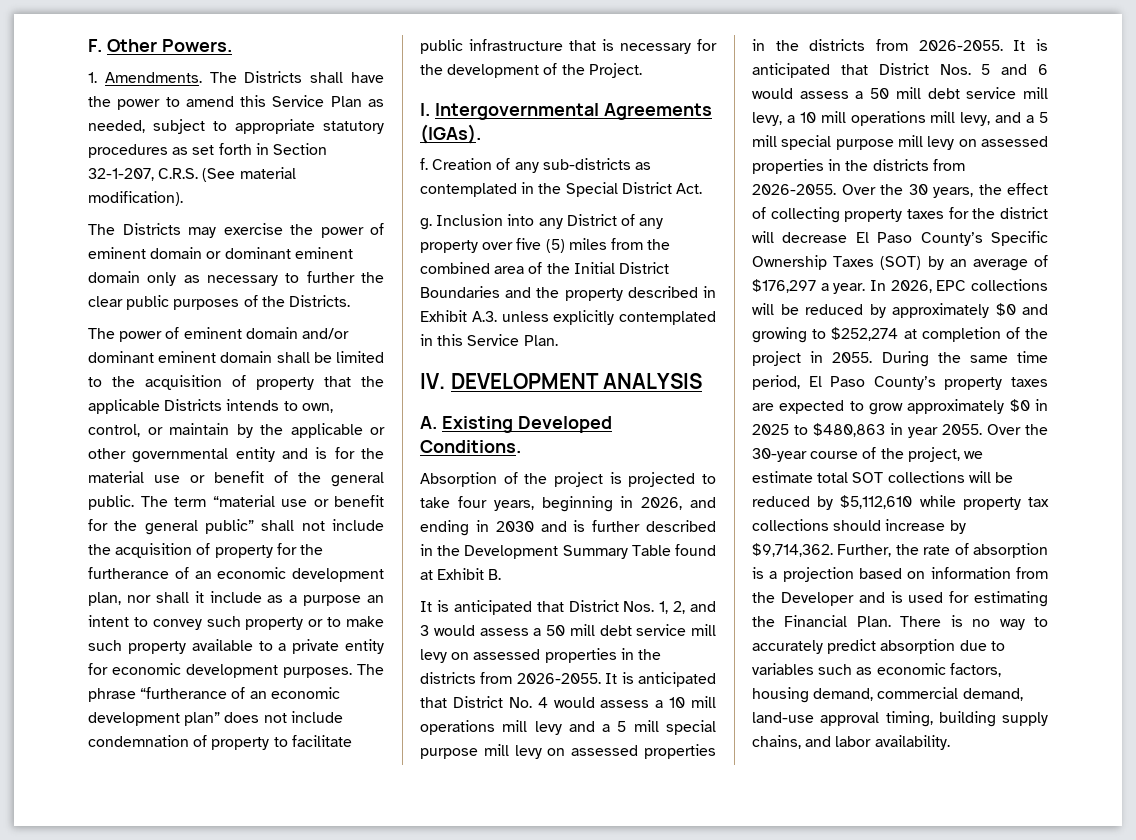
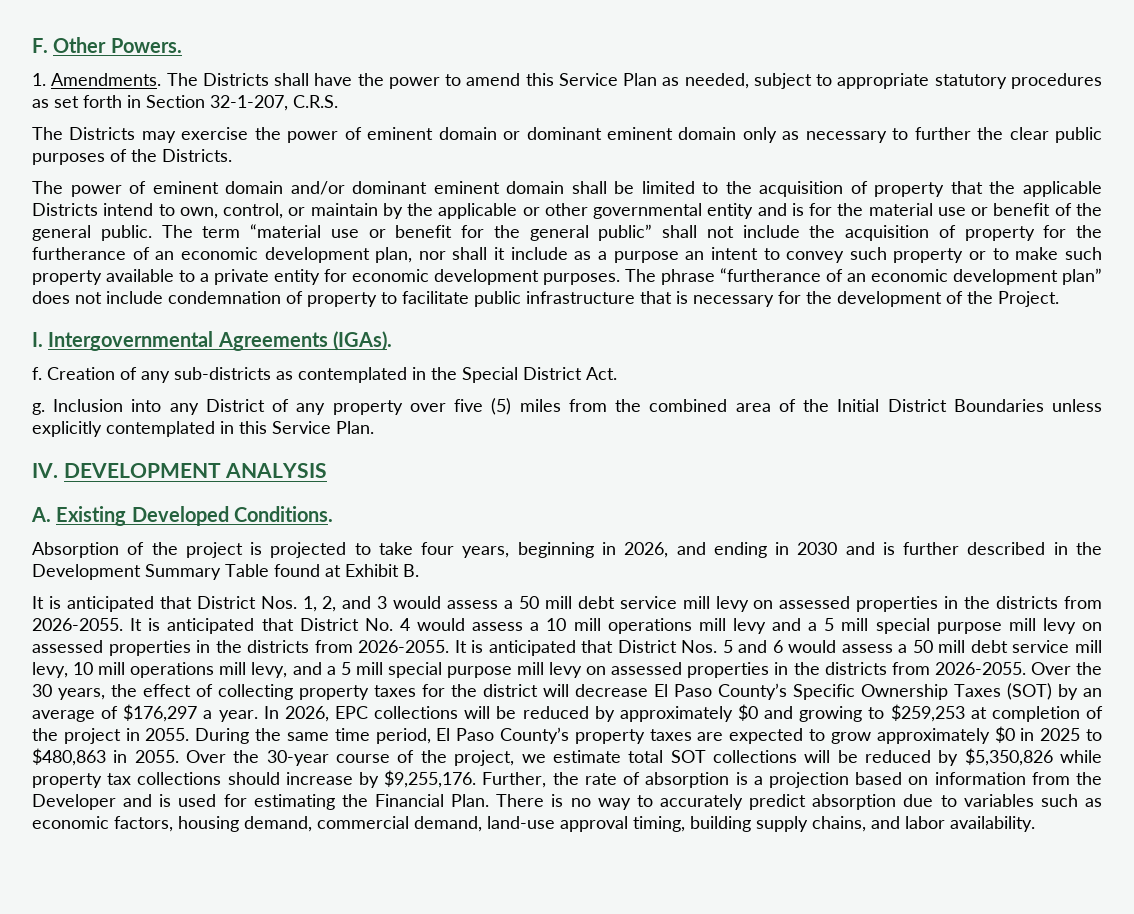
- The Districts shall have the power to amend this Service Plan as needed, subject to appropriate statutory procedures as set forth in Section 32-1-207, C.R.S. (See material modification).
+ The Districts shall have the power to amend this Service Plan as needed, subject to appropriate statutory procedures as set forth in Section 32-1-207, C.R.S.
- The power of eminent domain and/or dominant eminent domain shall be limited to the acquisition of property that the applicable Districts intends to own, control, or maintain by the applicable or other governmental entity and is for the material use or benefit of the general public.
+ The power of eminent domain and/or dominant eminent domain shall be limited to the acquisition of property that the applicable Districts intend to own, control, or maintain by the applicable or other governmental entity and is for the material use or benefit of the general public.
- Inclusion into any District of any property over five (5) miles from the combined area of the Initial District Boundaries and the property described in Exhibit A.3. unless explicitly contemplated in this Service Plan.
+ Inclusion into any District of any property over five (5) miles from the combined area of the Initial District Boundaries unless explicitly contemplated in this Service Plan.
- It is anticipated that District Nos. 5 and 6 would assess a 50 mill debt service mill levy, a 10 mill operations mill levy, and a 5 mill special purpose mill levy on assessed properties in the districts from 2026-2055.
+ It is anticipated that District Nos. 5 and 6 would assess a 50 mill debt service mill levy, 10 mill operations mill levy, and a 5 mill special purpose mill levy on assessed properties in the districts from 2026-2055.
- In 2026, EPC collections will be reduced by approximately $0 and growing to $252,274 at completion of the project in 2055.
+ In 2026, EPC collections will be reduced by approximately $0 and growing to $259,253 at completion of the project in 2055.
- During the same time period, El Paso County’s property taxes are expected to grow approximately $0 in 2025 to $480,863 in year 2055.
+ During the same time period, El Paso County’s property taxes are expected to grow approximately $0 in 2025 to $480,863 in 2055.
- Over the 30-year course of the project, we estimate total SOT collections will be reduced by $5,112,610 while property tax collections should increase by $9,714,362.
+ Over the 30-year course of the project, we estimate total SOT collections will be reduced by $5,350,826 while property tax collections should increase by $9,255,176.

